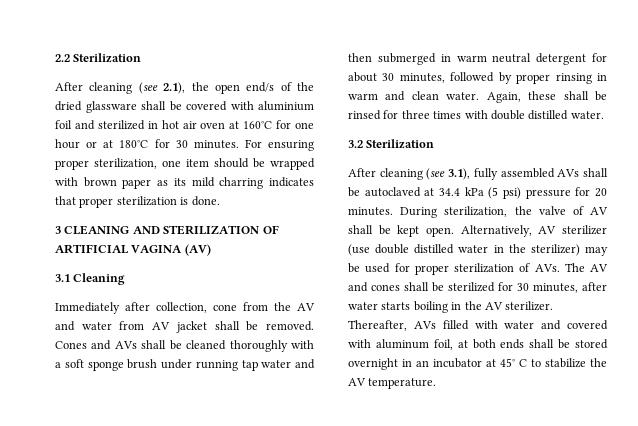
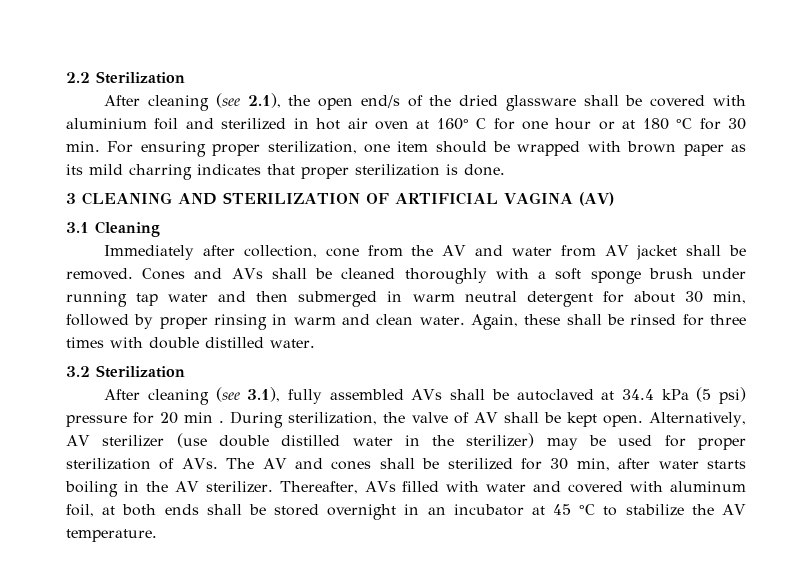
- After cleaning (see 2.1), the open end/s of the dried glassware shall be covered with aluminium foil and sterilized in hot air oven at 160°C for one hour or at 180°C for 30 minutes. For ensuring proper sterilization, one item should be wrapped with brown paper as its mild charring indicates that proper sterilization is done.
+ After cleaning (see 2.1), the open end/s of the dried glassware shall be covered with aluminium foil and sterilized in hot air oven at 160° C for one hour or at 180 °C for 30 min. For ensuring proper sterilization, one item should be wrapped with brown paper as its mild charring indicates that proper sterilization is done.
- Cones and AVs shall be cleaned thoroughly with a soft sponge brush under running tap water and then submerged in warm neutral detergent for about 30 minutes, followed by proper rinsing in warm and clean water.
+ Cones and AVs shall be cleaned thoroughly with a soft sponge brush under running tap water and then submerged in warm neutral detergent for about 30 min, followed by proper rinsing in warm and clean water.
- After cleaning (see 3.1), fully assembled AVs shall be autoclaved at 34.4 kPa (5 psi) pressure for 20 minutes.
+ After cleaning (see 3.1), fully assembled AVs shall be autoclaved at 34.4 kPa (5 psi) pressure for 20 min .
- Alternatively, AV sterilizer (use double distilled water in the sterilizer) may be used for proper sterilization of AVs. The AV and cones shall be sterilized for 30 minutes, after water starts boiling in the AV sterilizer.
+ Alternatively, AV sterilizer (use double distilled water in the sterilizer) may be used for proper sterilization of AVs. The AV and cones shall be sterilized for 30 min, after water starts boiling in the AV sterilizer.
- Thereafter, AVs filled with water and covered with aluminum foil, at both ends shall be stored overnight in an incubator at 45° C to stabilize the AV temperature.
+ Thereafter, AVs filled with water and covered with aluminum foil, at both ends shall be stored overnight in an incubator at 45 °C to stabilize the AV temperature.

